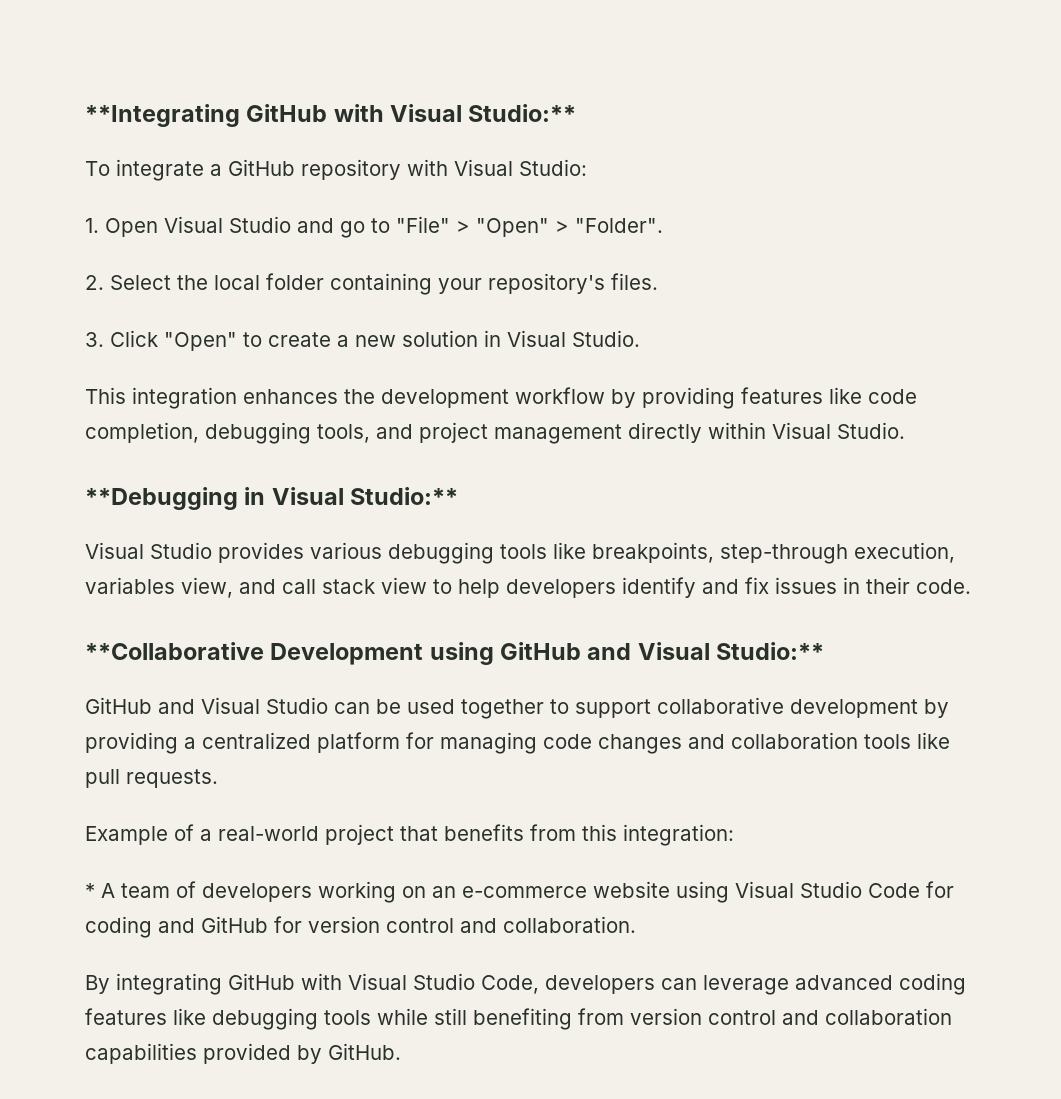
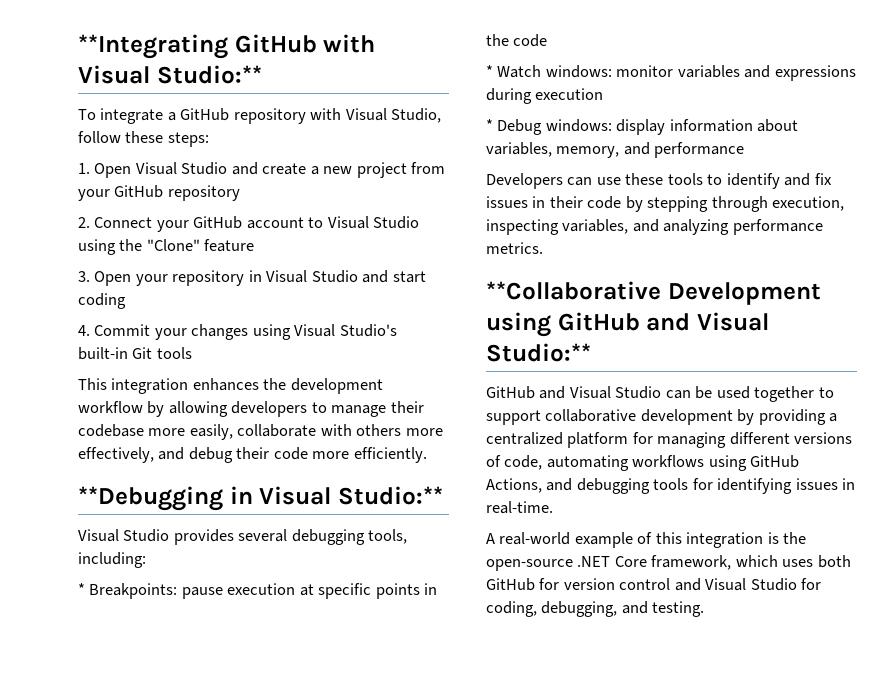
- To integrate a GitHub repository with Visual Studio:
+ To integrate a GitHub repository with Visual Studio, follow these steps:
- 1. Open Visual Studio and go to "File" > "Open" > "Folder".
- 2. Select the local folder containing your repository's files.
- 3. Click "Open" to create a new solution in Visual Studio.
+ 1. Open Visual Studio and create a new project from your GitHub repository
+ 2. Connect your GitHub account to Visual Studio using the "Clone" feature
+ 3. Open your repository in Visual Studio and start coding
+ 4. Commit your changes using Visual Studio's built-in Git tools
- This integration enhances the development workflow by providing features like code completion, debugging tools, and project management directly within Visual Studio.
+ This integration enhances the development workflow by allowing developers to manage their codebase more easily, collaborate with others more effectively, and debug their code more efficiently.
- Visual Studio provides various debugging tools like breakpoints, step-through execution, variables view, and call stack view to help developers identify and fix issues in their code.
+ Visual Studio provides several debugging tools, including:
+ * Breakpoints: pause execution at specific points in the code
+ * Watch windows: monitor variables and expressions during execution
+ * Debug windows: display information about variables, memory, and performance
+ Developers can use these tools to identify and fix issues in their code by stepping through execution, inspecting variables, and analyzing performance metrics.
- GitHub and Visual Studio can be used together to support collaborative development by providing a centralized platform for managing code changes and collaboration tools like pull requests.
- Example of a real-world project that benefits from this integration:
- * A team of developers working on an e-commerce website using Visual Studio Code for coding and GitHub for version control and collaboration.
- By integrating GitHub with Visual Studio Code, developers can leverage advanced coding features like debugging tools while still benefiting from version control and collaboration capabilities provided by GitHub.
+ GitHub and Visual Studio can be used together to support collaborative development by providing a centralized platform for managing different versions of code, automating workflows using GitHub Actions, and debugging tools for identifying issues in real-time.
+ A real-world example of this integration is the open-source .NET Core framework, which uses both GitHub for version control and Visual Studio for coding, debugging, and testing.

